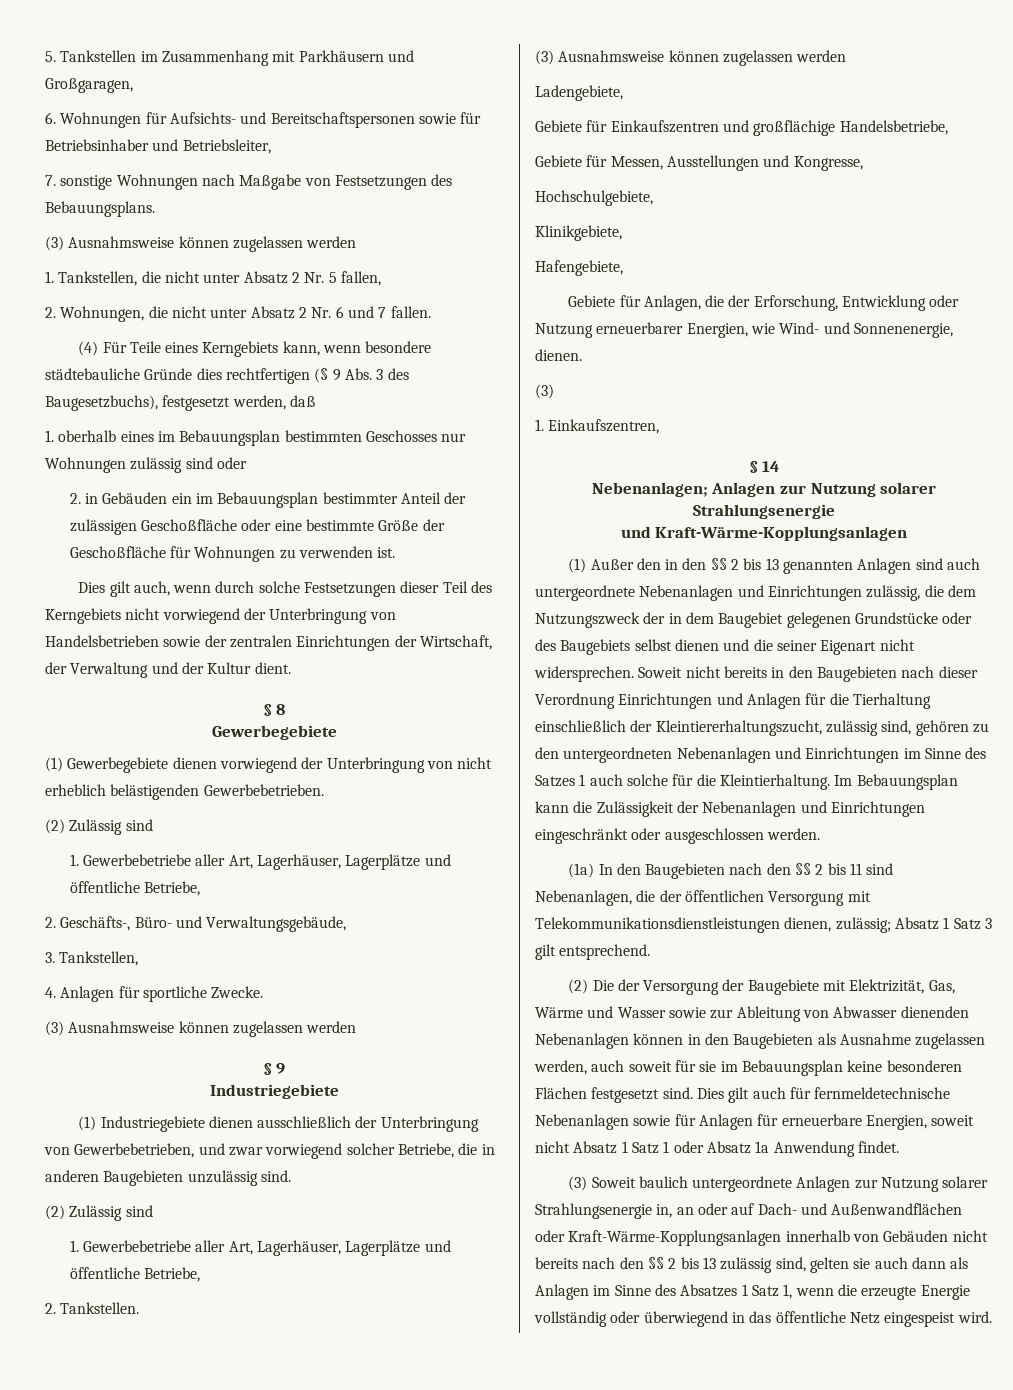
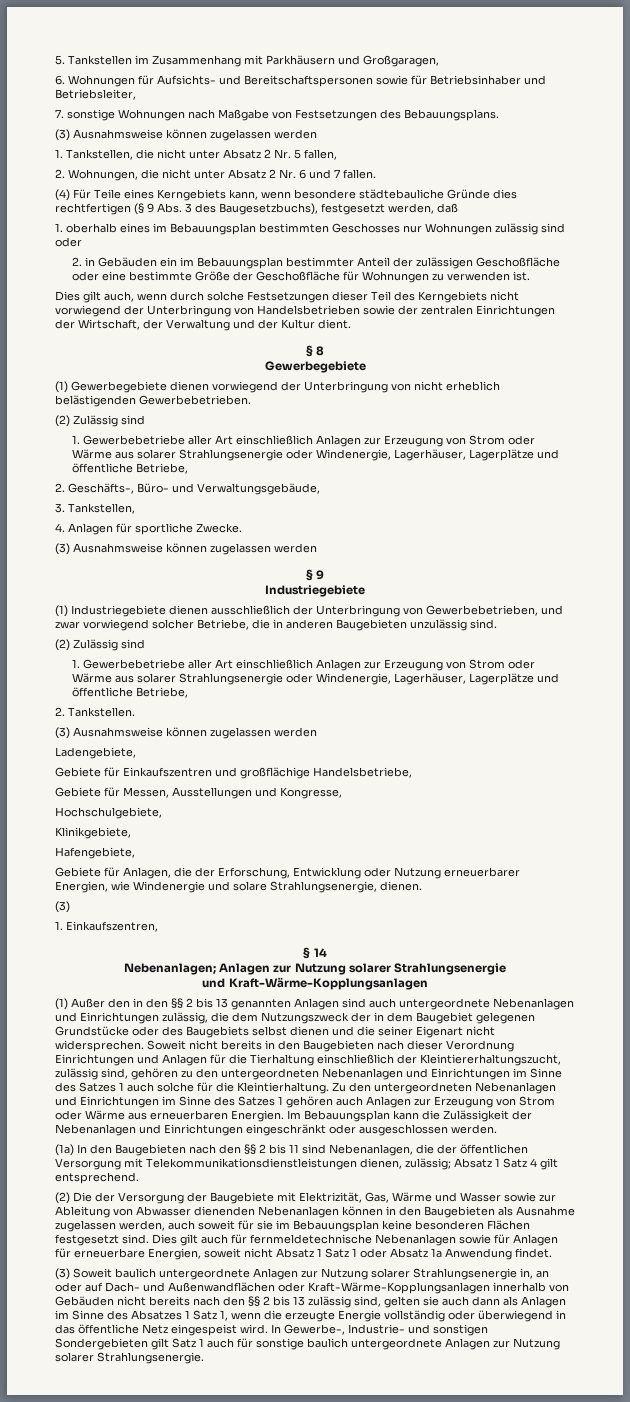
  (1) Gewerbegebiete dienen vorwiegend der Unterbringung von nicht erheblich belästigenden Gewerbebetrieben.
  (2) Zulässig sind
- 1. Gewerbebetriebe aller Art, Lagerhäuser, Lagerplätze und öffentliche Betriebe,
+ 1. Gewerbebetriebe aller Art einschließlich Anlagen zur Erzeugung von Strom oder Wärme aus solarer Strahlungsenergie oder Windenergie, Lagerhäuser, Lagerplätze und öffentliche Betriebe,
  (1) Industriegebiete dienen ausschließlich der Unterbringung von Gewerbebetrieben, und zwar vorwiegend solcher Betriebe, die in anderen Baugebieten unzulässig sind.
  (2) Zulässig sind
- 1. Gewerbebetriebe aller Art, Lagerhäuser, Lagerplätze und öffentliche Betriebe,
+ 1. Gewerbebetriebe aller Art einschließlich Anlagen zur Erzeugung von Strom oder Wärme aus solarer Strahlungsenergie oder Windenergie, Lagerhäuser, Lagerplätze und öffentliche Betriebe,
- Gebiete für Anlagen, die der Erforschung, Entwicklung oder Nutzung erneuerbarer Energien, wie Wind- und Sonnenenergie, dienen.
+ Gebiete für Anlagen, die der Erforschung, Entwicklung oder Nutzung erneuerbarer Energien, wie Windenergie und solare Strahlungsenergie, dienen.
+ Zu den untergeordneten Nebenanlagen und Einrichtungen im Sinne des Satzes 1 gehören auch Anlagen zur Erzeugung von Strom oder Wärme aus erneuerbaren Energien.
- (1a) In den Baugebieten nach den §§ 2 bis 11 sind Nebenanlagen, die der öffentlichen Versorgung mit Telekommunikationsdienstleistungen dienen, zulässig; Absatz 1 Satz 3 gilt entsprechend.
+ (1a) In den Baugebieten nach den §§ 2 bis 11 sind Nebenanlagen, die der öffentlichen Versorgung mit Telekommunikationsdienstleistungen dienen, zulässig; Absatz 1 Satz 4 gilt entsprechend.
+ In Gewerbe-, Industrie- und sonstigen Sondergebieten gilt Satz 1 auch für sonstige baulich untergeordnete Anlagen zur Nutzung solarer Strahlungsenergie.

